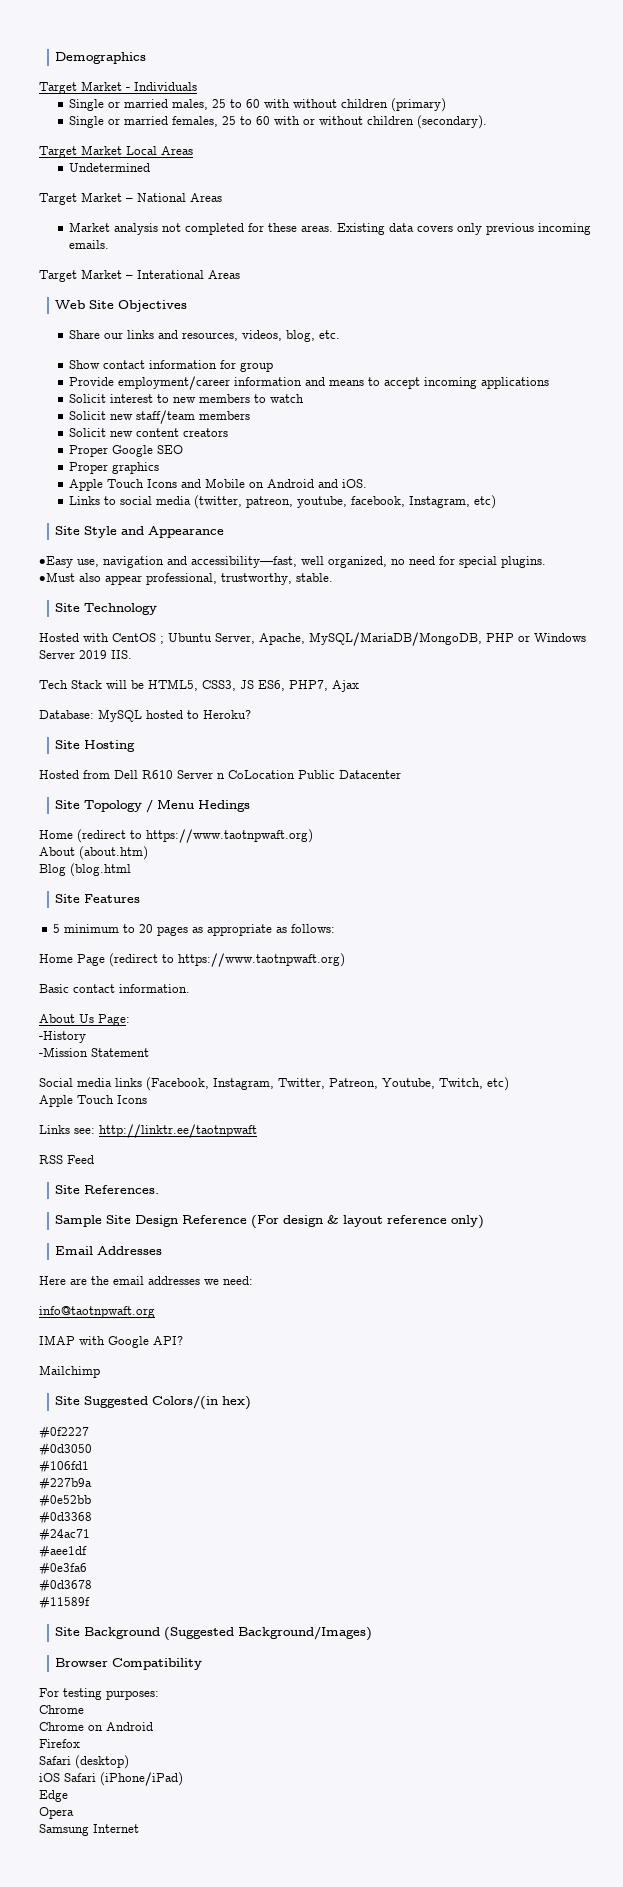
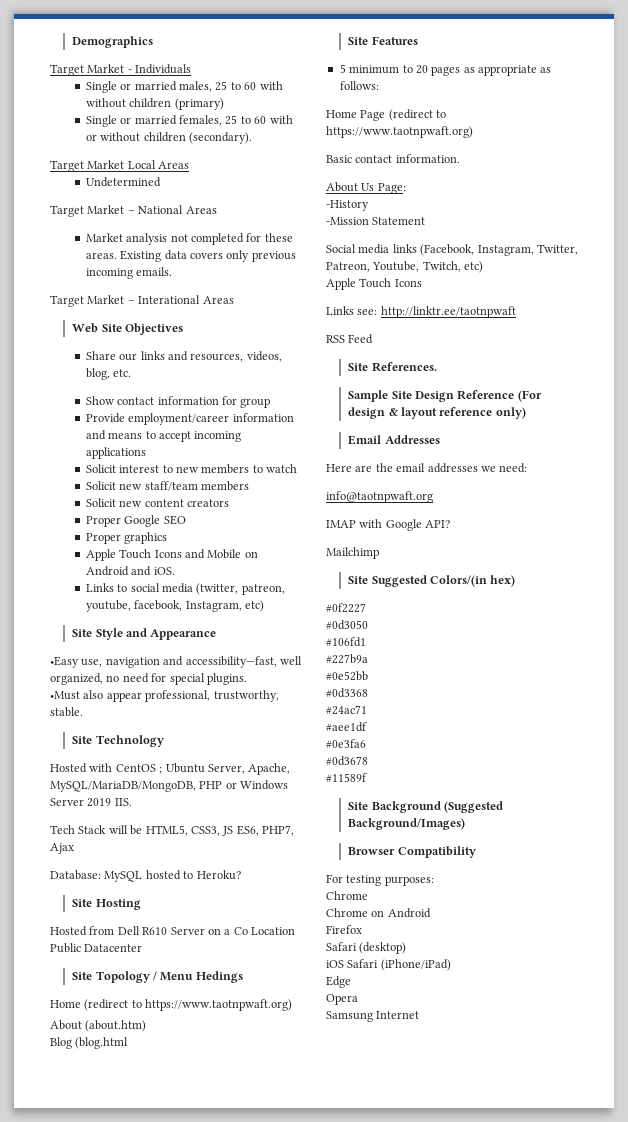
- Hosted from Dell R610 Server n CoLocation Public Datacenter
+ Hosted from Dell R610 Server on a Co Location Public Datacenter

